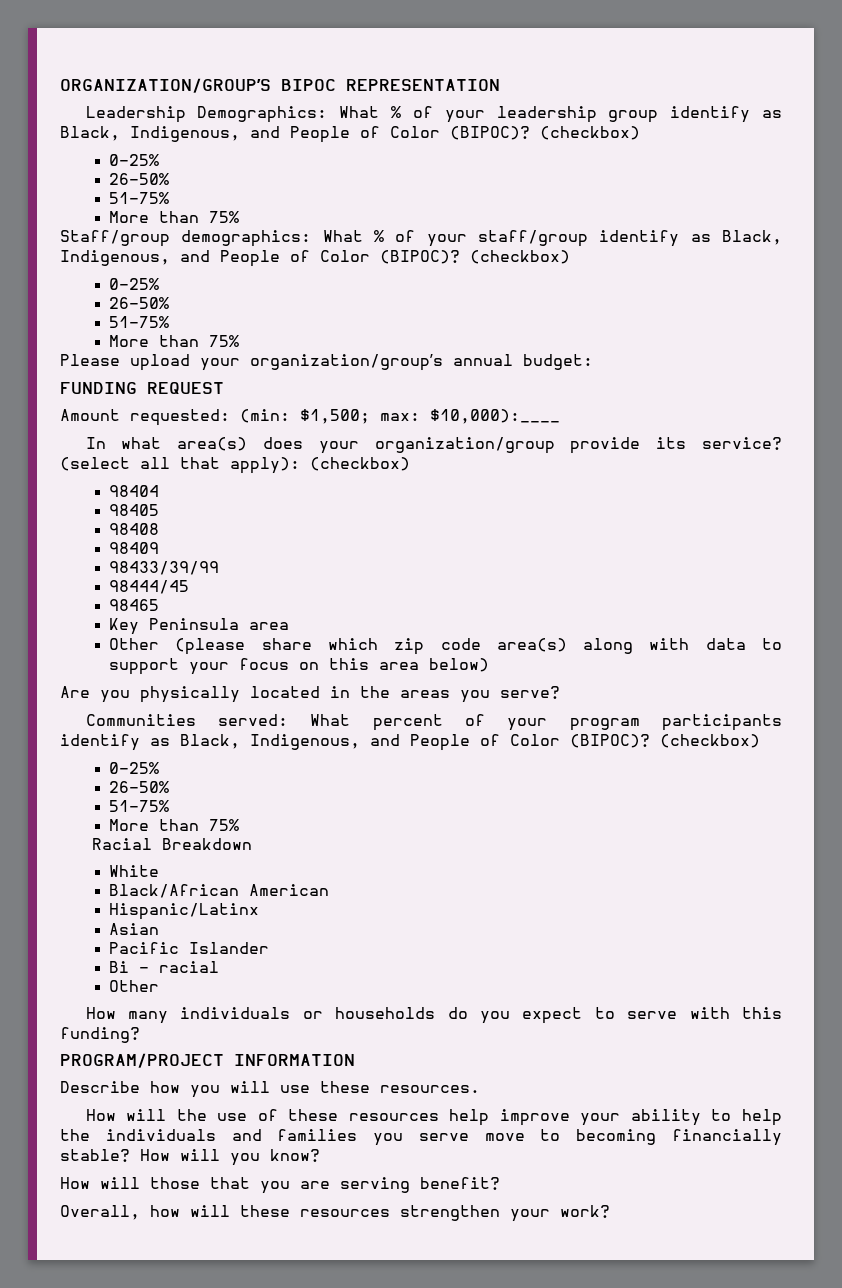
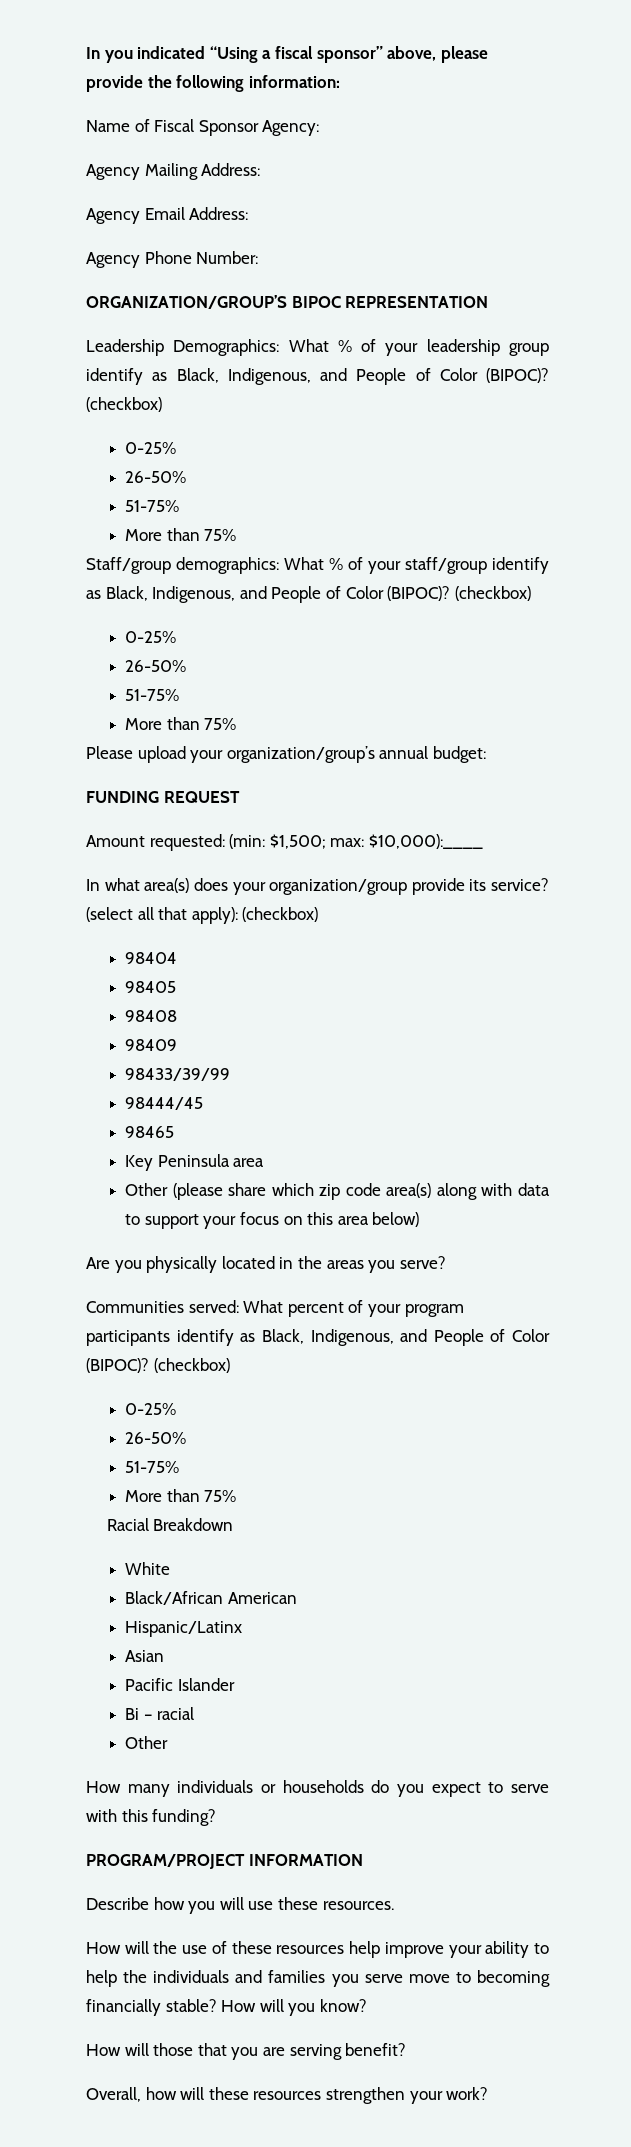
+ In you indicated “Using a fiscal sponsor” above, please provide the following information:
+ Name of Fiscal Sponsor Agency:
+ Agency Mailing Address:
+ Agency Email Address:
+ Agency Phone Number:

